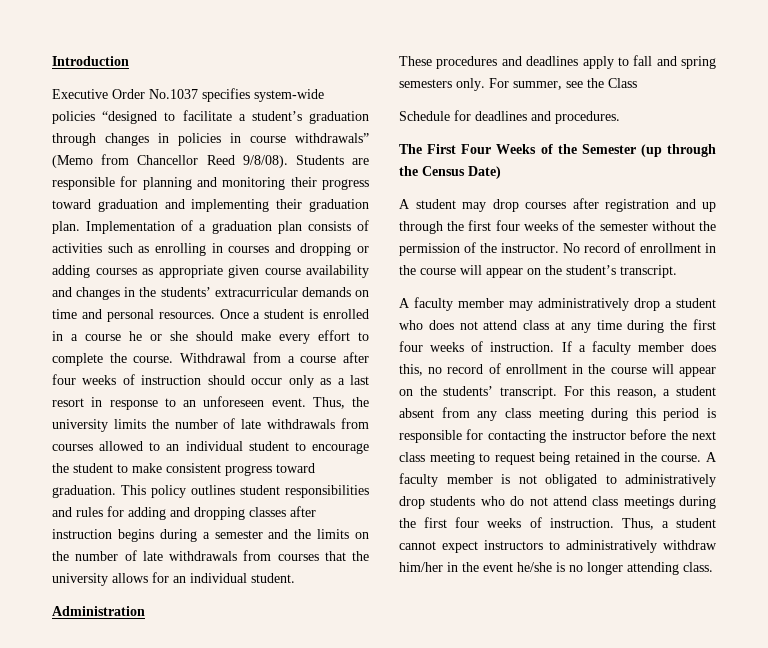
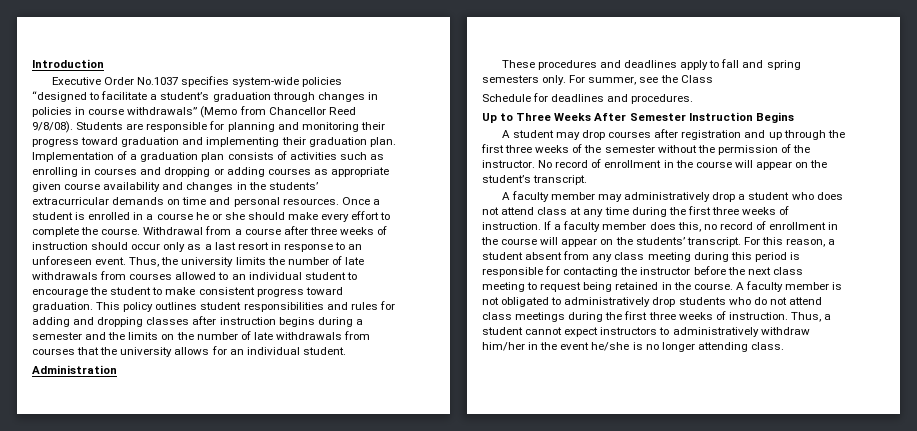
- Withdrawal from a course after four weeks of instruction should occur only as a last resort in response to an unforeseen event.
+ Withdrawal from a course after three weeks of instruction should occur only as a last resort in response to an unforeseen event.
- The First Four Weeks of the Semester (up through the Census Date)
+ Up to Three Weeks After Semester Instruction Begins
- A student may drop courses after registration and up through the first four weeks of the semester without the permission of the instructor.
+ A student may drop courses after registration and up through the first three weeks of the semester without the permission of the instructor.
- A faculty member may administratively drop a student who does not attend class at any time during the first four weeks of instruction.
+ A faculty member may administratively drop a student who does not attend class at any time during the first three weeks of instruction.
- A faculty member is not obligated to administratively drop students who do not attend class meetings during the first four weeks of instruction.
+ A faculty member is not obligated to administratively drop students who do not attend class meetings during the first three weeks of instruction.

